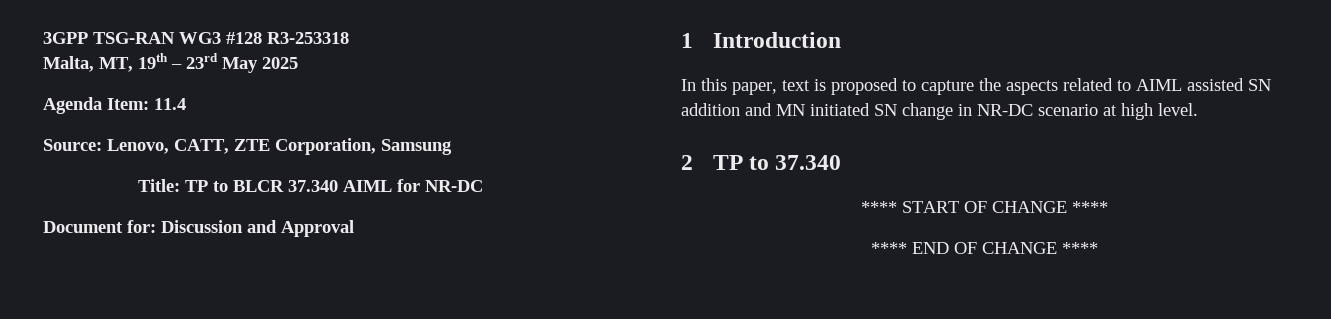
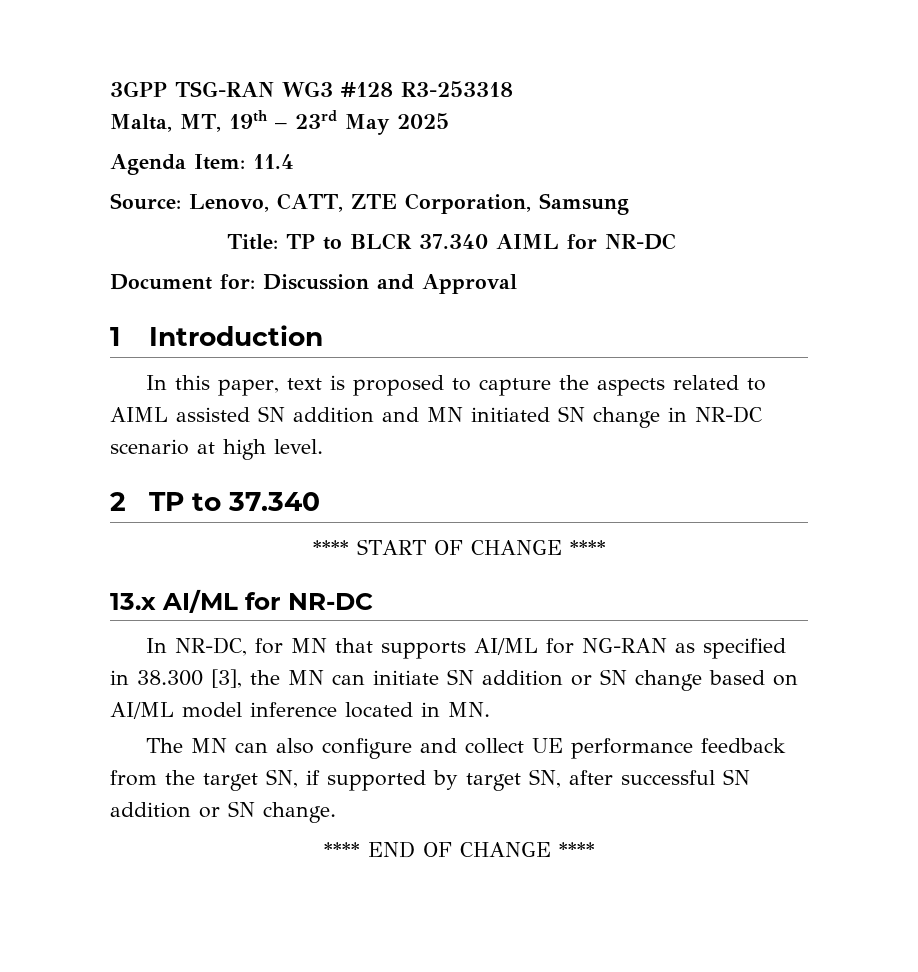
+ 13.x AI/ML for NR-DC
+ In NR-DC, for MN that supports AI/ML for NG-RAN as specified in 38.300 [3], the MN can initiate SN addition or SN change based on AI/ML model inference located in MN.
+ The MN can also configure and collect UE performance feedback from the target SN, if supported by target SN, after successful SN addition or SN change.

